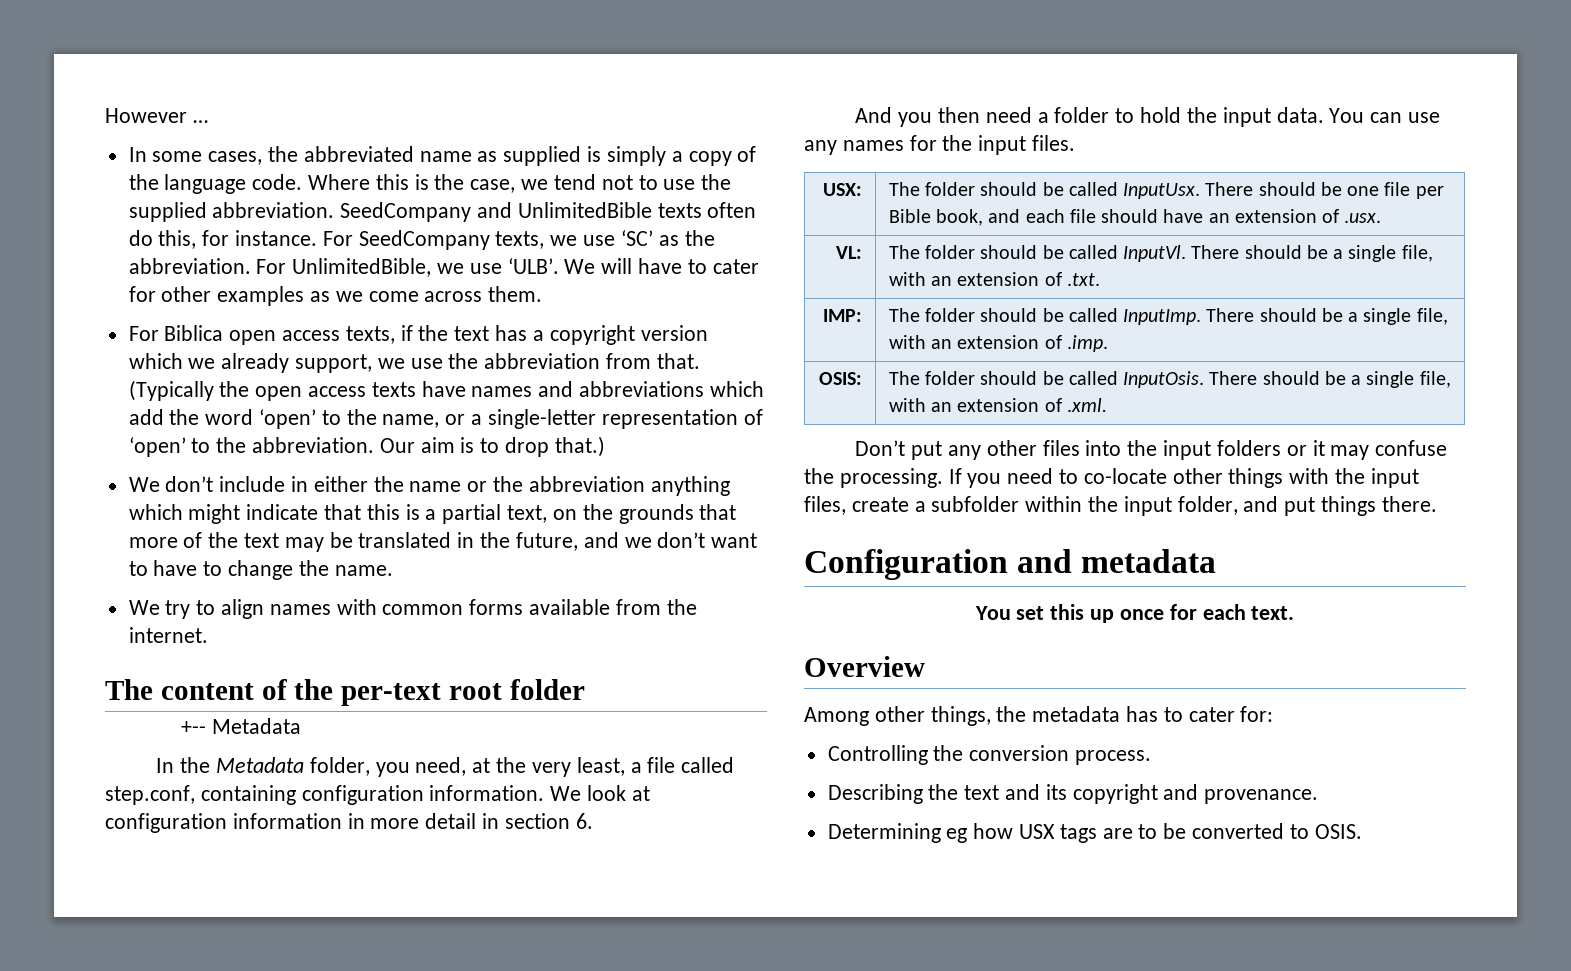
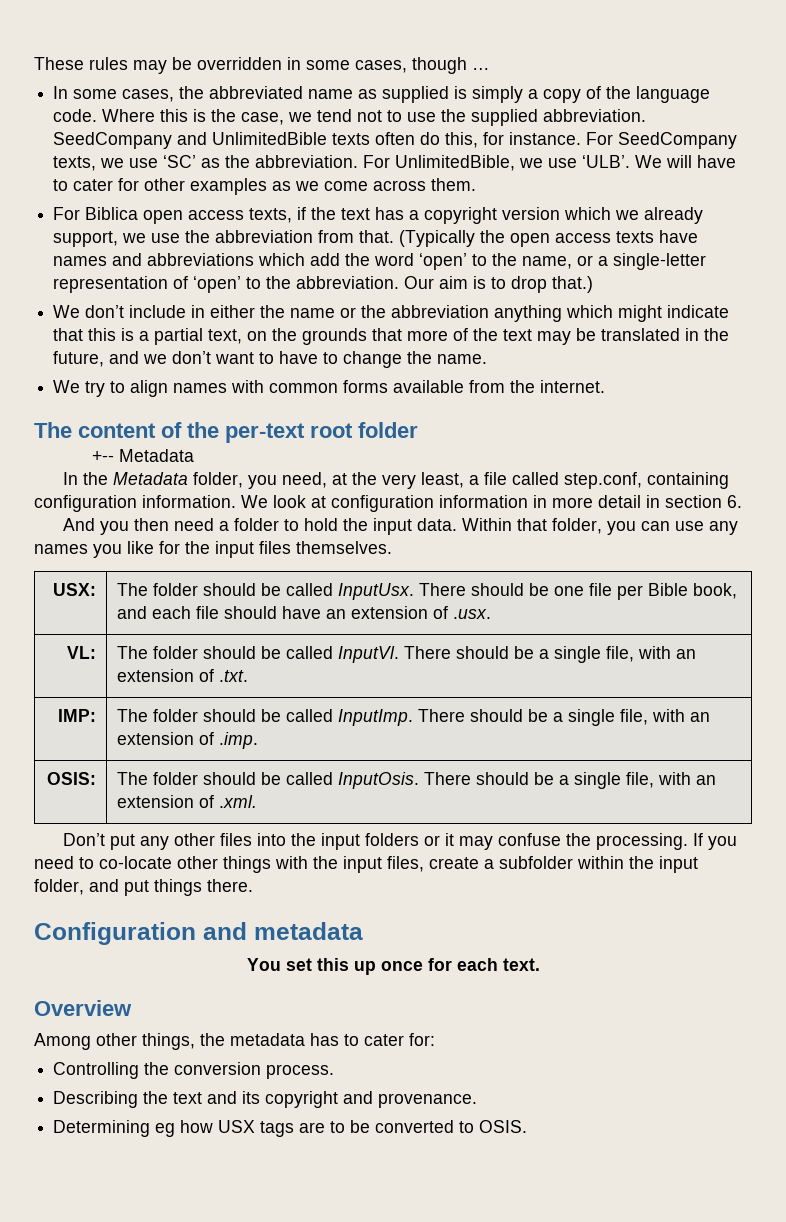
- However …
+ These rules may be overridden in some cases, though …
- You can use any names for the input files.
+ Within that folder, you can use any names you like for the input files themselves.

